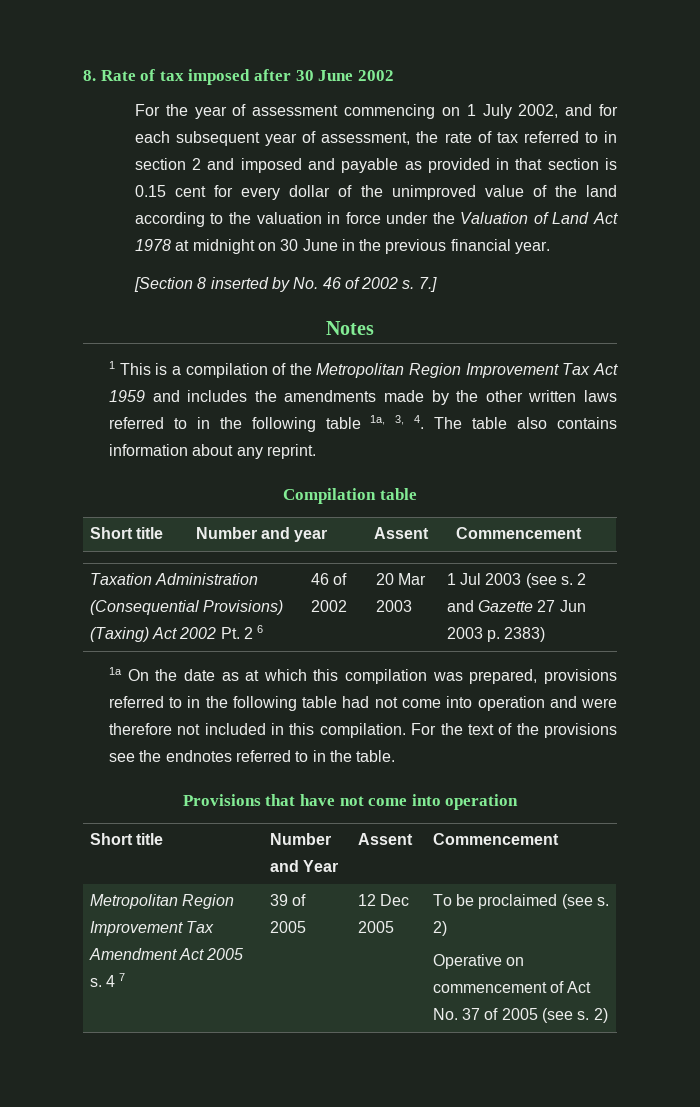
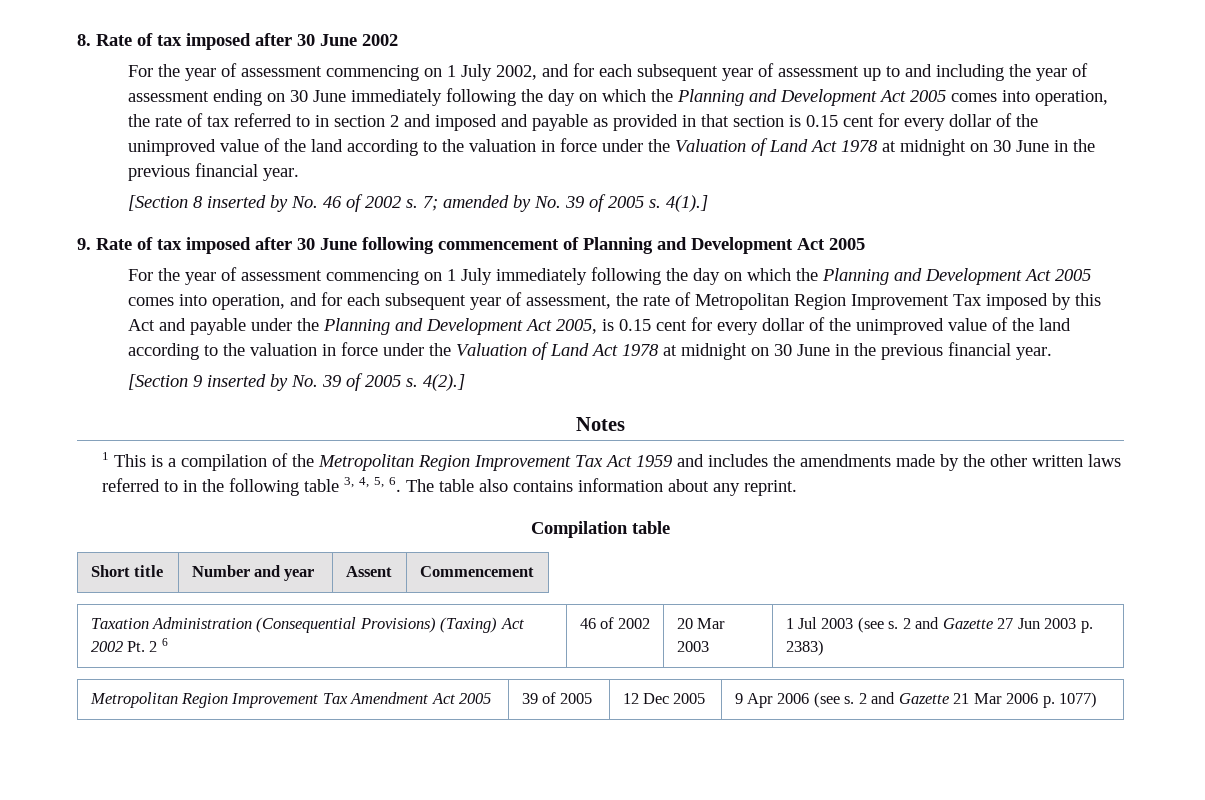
- For the year of assessment commencing on 1 July 2002, and for each subsequent year of assessment, the rate of tax referred to in section 2 and imposed and payable as provided in that section is 0.15 cent for every dollar of the unimproved value of the land according to the valuation in force under the Valuation of Land Act 1978 at midnight on 30 June in the previous financial year.
+ For the year of assessment commencing on 1 July 2002, and for each subsequent year of assessment up to and including the year of assessment ending on 30 June immediately following the day on which the Planning and Development Act 2005 comes into operation, the rate of tax referred to in section 2 and imposed and payable as provided in that section is 0.15 cent for every dollar of the unimproved value of the land according to the valuation in force under the Valuation of Land Act 1978 at midnight on 30 June in the previous financial year.
- 7.]
+ 7; amended by No. 39 of 2005 s. 4(1).]
+ 9. Rate of tax imposed after 30 June following commencement of Planning and Development Act 2005
+ For the year of assessment commencing on 1 July immediately following the day on which the Planning and Development Act 2005 comes into operation, and for each subsequent year of assessment, the rate of Metropolitan Region Improvement Tax imposed by this Act and payable under the Planning and Development Act 2005, is 0.15 cent for every dollar of the unimproved value of the land according to the valuation in force under the Valuation of Land Act 1978 at midnight on 30 June in the previous financial year.
+ [Section 9 inserted by No. 39 of 2005 s. 4(2).]
- 1 This is a compilation of the Metropolitan Region Improvement Tax Act 1959 and includes the amendments made by the other written laws referred to in the following table 1a, 3, 4. The table also contains information about any reprint.
+ 1 This is a compilation of the Metropolitan Region Improvement Tax Act 1959 and includes the amendments made by the other written laws referred to in the following table 3, 4, 5, 6. The table also contains information about any reprint.
- 1a On the date as at which this compilation was prepared, provisions referred to in the following table had not come into operation and were therefore not included in this compilation. For the text of the provisions see the endnotes referred to in the table.
- Provisions that have not come into operation
- Short title | Number and Year | Assent | Commencement
- Metropolitan Region Improvement Tax Amendment Act 2005 s. 4 7 | 39 of 2005 | 12 Dec 2005 | To be proclaimed (see s. 2)
- Operative on commencement of Act No. 37 of 2005 (see s. 2)
+ Metropolitan Region Improvement Tax Amendment Act 2005 | 39 of 2005 | 12 Dec 2005 | 9 Apr 2006 (see s. 2 and Gazette 21 Mar 2006 p. 1077)

